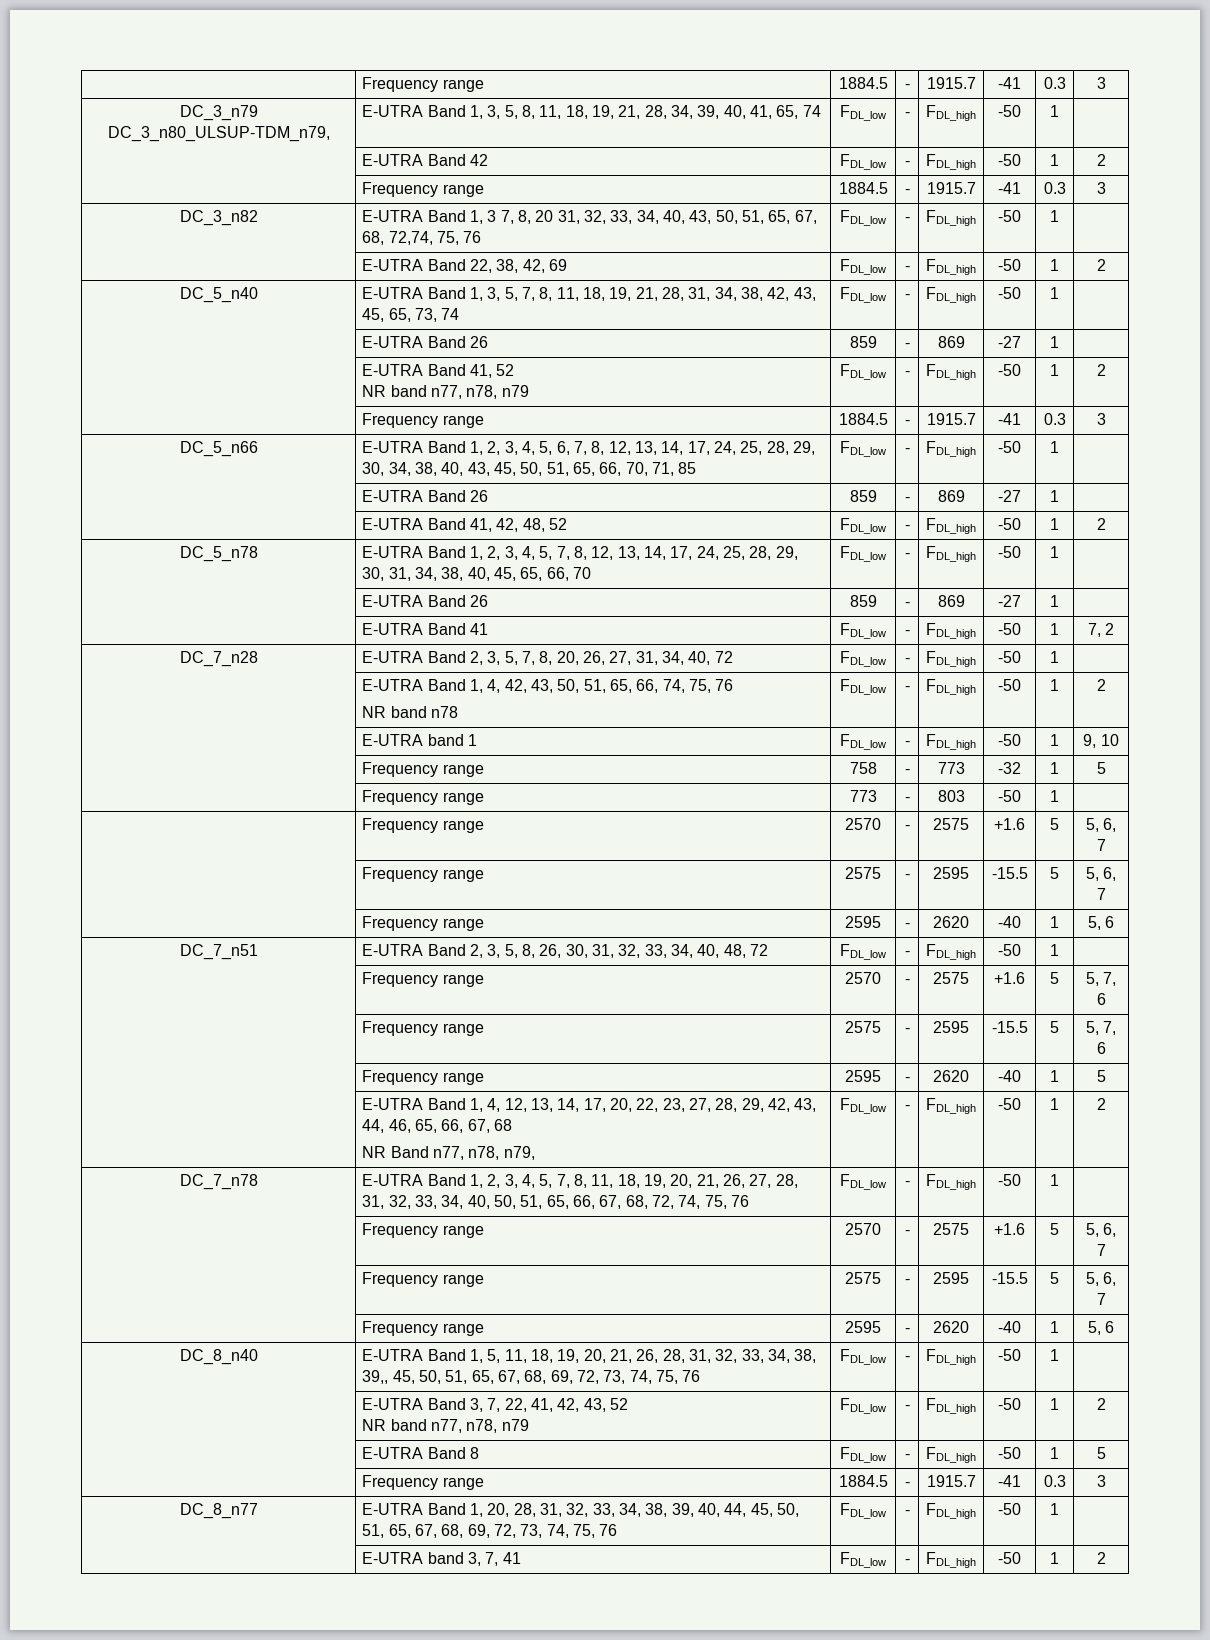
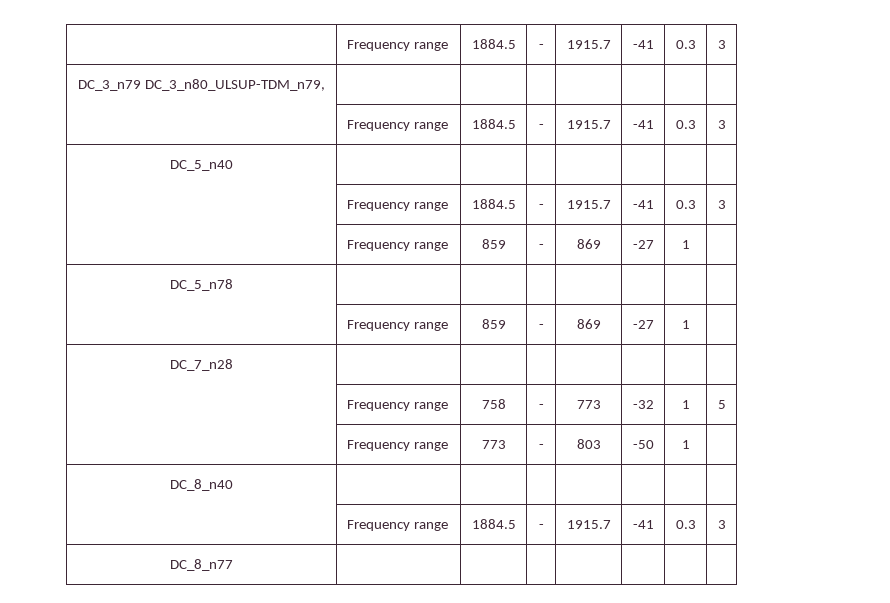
- DC_3_n79 DC_3_n80_ULSUP-TDM_n79, | E-UTRA Band 1, 3, 5, 8, 11, 18, 19, 21, 28, 34, 39, 40, 41, 65, 74 | FDL_low | - | FDL_high | -50 | 1 |
- | E-UTRA Band 42 | FDL_low | - | FDL_high | -50 | 1 | 2
+ DC_3_n79 DC_3_n80_ULSUP-TDM_n79, | | | | | | |
  | Frequency range | 1884.5 | - | 1915.7 | -41 | 0.3 | 3
- DC_3_n82 | E-UTRA Band 1, 3 7, 8, 20 31, 32, 33, 34, 40, 43, 50, 51, 65, 67, 68, 72,74, 75, 76 | FDL_low | - | FDL_high | -50 | 1 |
- | E-UTRA Band 22, 38, 42, 69 | FDL_low | - | FDL_high | -50 | 1 | 2
- DC_5_n40 | E-UTRA Band 1, 3, 5, 7, 8, 11, 18, 19, 21, 28, 31, 34, 38, 42, 43, 45, 65, 73, 74 | FDL_low | - | FDL_high | -50 | 1 |
- | E-UTRA Band 26 | 859 | - | 869 | -27 | 1 |
- | E-UTRA Band 41, 52
- NR band n77, n78, n79 | FDL_low | - | FDL_high | -50 | 1 | 2
+ DC_5_n40 | | | | | | |
  | Frequency range | 1884.5 | - | 1915.7 | -41 | 0.3 | 3
- DC_5_n66 | E-UTRA Band 1, 2, 3, 4, 5, 6, 7, 8, 12, 13, 14, 17, 24, 25, 28, 29, 30, 34, 38, 40, 43, 45, 50, 51, 65, 66, 70, 71, 85 | FDL_low | - | FDL_high | -50 | 1 |
- | E-UTRA Band 26 | 859 | - | 869 | -27 | 1 |
- | E-UTRA Band 41, 42, 48, 52 | FDL_low | - | FDL_high | -50 | 1 | 2
- DC_5_n78 | E-UTRA Band 1, 2, 3, 4, 5, 7, 8, 12, 13, 14, 17, 24, 25, 28, 29, 30, 31, 34, 38, 40, 45, 65, 66, 70 | FDL_low | - | FDL_high | -50 | 1 |
- | E-UTRA Band 26 | 859 | - | 869 | -27 | 1 |
- | E-UTRA Band 41 | FDL_low | - | FDL_high | -50 | 1 | 7, 2
- DC_7_n28 | E-UTRA Band 2, 3, 5, 7, 8, 20, 26, 27, 31, 34, 40, 72 | FDL_low | - | FDL_high | -50 | 1 |
- | E-UTRA Band 1, 4, 42, 43, 50, 51, 65, 66, 74, 75, 76
- NR band n78 | FDL_low | - | FDL_high | -50 | 1 | 2
- | E-UTRA band 1 | FDL_low | - | FDL_high | -50 | 1 | 9, 10
+ | Frequency range | 859 | - | 869 | -27 | 1 |
+ DC_5_n78 | | | | | | |
+ | Frequency range | 859 | - | 869 | -27 | 1 |
+ DC_7_n28 | | | | | | |
  | Frequency range | 773 | - | 803 | -50 | 1 |
- | Frequency range | 2570 | - | 2575 | +1.6 | 5 | 5, 6, 7
- | Frequency range | 2575 | - | 2595 | -15.5 | 5 | 5, 6, 7
- | Frequency range | 2595 | - | 2620 | -40 | 1 | 5, 6
- DC_7_n51 | E-UTRA Band 2, 3, 5, 8, 26, 30, 31, 32, 33, 34, 40, 48, 72 | FDL_low | - | FDL_high | -50 | 1 |
- | Frequency range | 2570 | - | 2575 | +1.6 | 5 | 5, 7, 6
- | Frequency range | 2575 | - | 2595 | -15.5 | 5 | 5, 7, 6
- | Frequency range | 2595 | - | 2620 | -40 | 1 | 5
- | E-UTRA Band 1, 4, 12, 13, 14, 17, 20, 22, 23, 27, 28, 29, 42, 43, 44, 46, 65, 66, 67, 68
- NR Band n77, n78, n79, | FDL_low | - | FDL_high | -50 | 1 | 2
- DC_7_n78 | E-UTRA Band 1, 2, 3, 4, 5, 7, 8, 11, 18, 19, 20, 21, 26, 27, 28, 31, 32, 33, 34, 40, 50, 51, 65, 66, 67, 68, 72, 74, 75, 76 | FDL_low | - | FDL_high | -50 | 1 |
- | Frequency range | 2570 | - | 2575 | +1.6 | 5 | 5, 6, 7
- | Frequency range | 2575 | - | 2595 | -15.5 | 5 | 5, 6, 7
- | Frequency range | 2595 | - | 2620 | -40 | 1 | 5, 6
- DC_8_n40 | E-UTRA Band 1, 5, 11, 18, 19, 20, 21, 26, 28, 31, 32, 33, 34, 38, 39,, 45, 50, 51, 65, 67, 68, 69, 72, 73, 74, 75, 76 | FDL_low | - | FDL_high | -50 | 1 |
- | E-UTRA Band 3, 7, 22, 41, 42, 43, 52
- NR band n77, n78, n79 | FDL_low | - | FDL_high | -50 | 1 | 2
- | E-UTRA Band 8 | FDL_low | - | FDL_high | -50 | 1 | 5
+ DC_8_n40 | | | | | | |
- DC_8_n77 | E-UTRA Band 1, 20, 28, 31, 32, 33, 34, 38, 39, 40, 44, 45, 50, 51, 65, 67, 68, 69, 72, 73, 74, 75, 76 | FDL_low | - | FDL_high | -50 | 1 |
- | E-UTRA band 3, 7, 41 | FDL_low | - | FDL_high | -50 | 1 | 2
+ DC_8_n77 | | | | | | |

